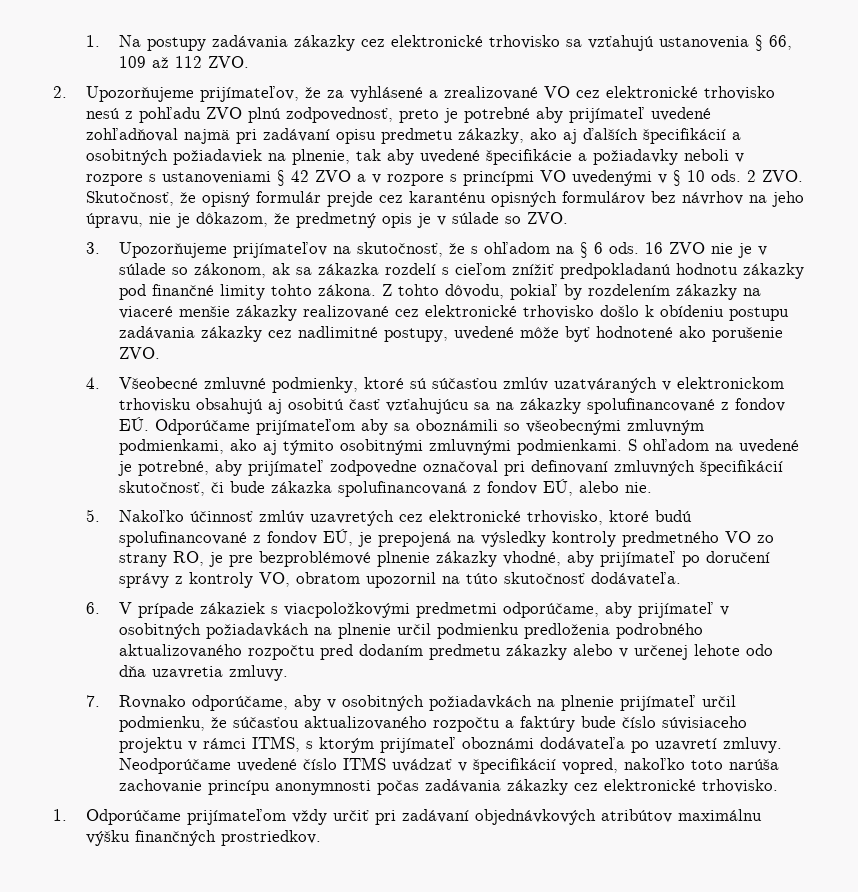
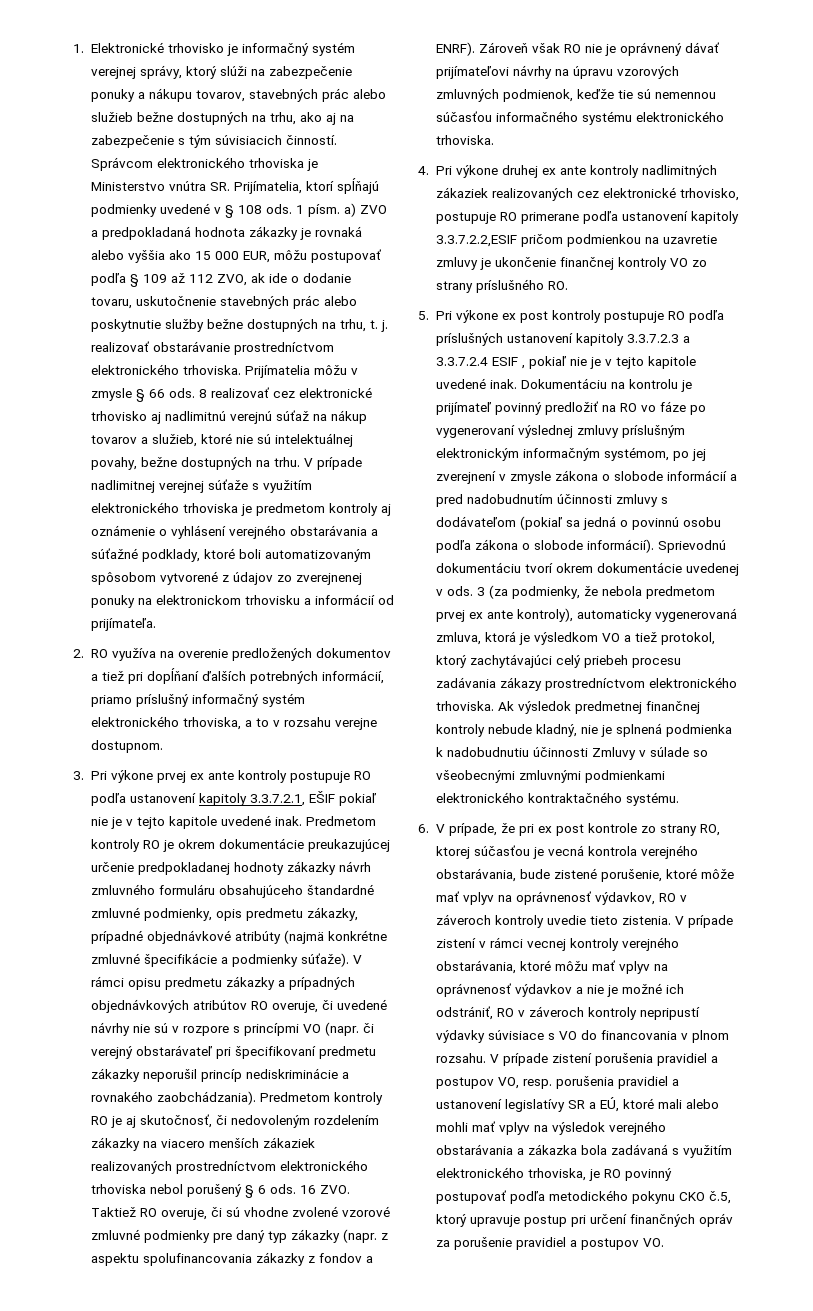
- 1. Na postupy zadávania zákazky cez elektronické trhovisko sa vzťahujú ustanovenia § 66, 109 až 112 ZVO.
- 2. Upozorňujeme prijímateľov, že za vyhlásené a zrealizované VO cez elektronické trhovisko nesú z pohľadu ZVO plnú zodpovednosť, preto je potrebné aby prijímateľ uvedené zohľadňoval najmä pri zadávaní opisu predmetu zákazky, ako aj ďalších špecifikácií a osobitných požiadaviek na plnenie, tak aby uvedené špecifikácie a požiadavky neboli v rozpore s ustanoveniami § 42 ZVO a v rozpore s princípmi VO uvedenými v § 10 ods. 2 ZVO. Skutočnosť, že opisný formulár prejde cez karanténu opisných formulárov bez návrhov na jeho úpravu, nie je dôkazom, že predmetný opis je v súlade so ZVO.
- 3. Upozorňujeme prijímateľov na skutočnosť, že s ohľadom na § 6 ods. 16 ZVO nie je v súlade so zákonom, ak sa zákazka rozdelí s cieľom znížiť predpokladanú hodnotu zákazky pod finančné limity tohto zákona. Z tohto dôvodu, pokiaľ by rozdelením zákazky na viaceré menšie zákazky realizované cez elektronické trhovisko došlo k obídeniu postupu zadávania zákazky cez nadlimitné postupy, uvedené môže byť hodnotené ako porušenie ZVO.
- 4. Všeobecné zmluvné podmienky, ktoré sú súčasťou zmlúv uzatváraných v elektronickom trhovisku obsahujú aj osobitú časť vzťahujúcu sa na zákazky spolufinancované z fondov EÚ. Odporúčame prijímateľom aby sa oboznámili so všeobecnými zmluvným podmienkami, ako aj týmito osobitnými zmluvnými podmienkami. S ohľadom na uvedené je potrebné, aby prijímateľ zodpovedne označoval pri definovaní zmluvných špecifikácií skutočnosť, či bude zákazka spolufinancovaná z fondov EÚ, alebo nie.
- 5. Nakoľko účinnosť zmlúv uzavretých cez elektronické trhovisko, ktoré budú spolufinancované z fondov EÚ, je prepojená na výsledky kontroly predmetného VO zo strany RO, je pre bezproblémové plnenie zákazky vhodné, aby prijímateľ po doručení správy z kontroly VO, obratom upozornil na túto skutočnosť dodávateľa.
- 6. V prípade zákaziek s viacpoložkovými predmetmi odporúčame, aby prijímateľ v osobitných požiadavkách na plnenie určil podmienku predloženia podrobného aktualizovaného rozpočtu pred dodaním predmetu zákazky alebo v určenej lehote odo dňa uzavretia zmluvy.
- 7. Rovnako odporúčame, aby v osobitných požiadavkách na plnenie prijímateľ určil podmienku, že súčasťou aktualizovaného rozpočtu a faktúry bude číslo súvisiaceho projektu v rámci ITMS, s ktorým prijímateľ oboznámi dodávateľa po uzavretí zmluvy. Neodporúčame uvedené číslo ITMS uvádzať v špecifikácií vopred, nakoľko toto narúša zachovanie princípu anonymnosti počas zadávania zákazky cez elektronické trhovisko.
- 1. Odporúčame prijímateľom vždy určiť pri zadávaní objednávkových atribútov maximálnu výšku finančných prostriedkov.
+ 1. Elektronické trhovisko je informačný systém verejnej správy, ktorý slúži na zabezpečenie ponuky a nákupu tovarov, stavebných prác alebo služieb bežne dostupných na trhu, ako aj na zabezpečenie s tým súvisiacich činností. Správcom elektronického trhoviska je Ministerstvo vnútra SR. Prijímatelia, ktorí spĺňajú podmienky uvedené v § 108 ods. 1 písm. a) ZVO a predpokladaná hodnota zákazky je rovnaká alebo vyššia ako 15 000 EUR, môžu postupovať podľa § 109 až 112 ZVO, ak ide o dodanie tovaru, uskutočnenie stavebných prác alebo poskytnutie služby bežne dostupných na trhu, t. j. realizovať obstarávanie prostredníctvom elektronického trhoviska. Prijímatelia môžu v zmysle § 66 ods. 8 realizovať cez elektronické trhovisko aj nadlimitnú verejnú súťaž na nákup tovarov a služieb, ktoré nie sú intelektuálnej povahy, bežne dostupných na trhu. V prípade nadlimitnej verejnej súťaže s využitím elektronického trhoviska je predmetom kontroly aj oznámenie o vyhlásení verejného obstarávania a súťažné podklady, ktoré boli automatizovaným spôsobom vytvorené z údajov zo zverejnenej ponuky na elektronickom trhovisku a informácií od prijímateľa.
+ 2. RO využíva na overenie predložených dokumentov a tiež pri dopĺňaní ďalších potrebných informácií, priamo príslušný informačný systém elektronického trhoviska, a to v rozsahu verejne dostupnom.
+ 3. Pri výkone prvej ex ante kontroly postupuje RO podľa ustanovení kapitoly 3.3.7.2.1, EŠIF pokiaľ nie je v tejto kapitole uvedené inak. Predmetom kontroly RO je okrem dokumentácie preukazujúcej určenie predpokladanej hodnoty zákazky návrh zmluvného formuláru obsahujúceho štandardné zmluvné podmienky, opis predmetu zákazky, prípadné objednávkové atribúty (najmä konkrétne zmluvné špecifikácie a podmienky súťaže). V rámci opisu predmetu zákazky a prípadných objednávkových atribútov RO overuje, či uvedené návrhy nie sú v rozpore s princípmi VO (napr. či verejný obstarávateľ pri špecifikovaní predmetu zákazky neporušil princíp nediskriminácie a rovnakého zaobchádzania). Predmetom kontroly RO je aj skutočnosť, či nedovoleným rozdelením zákazky na viacero menších zákaziek realizovaných prostredníctvom elektronického trhoviska nebol porušený § 6 ods. 16 ZVO. Taktiež RO overuje, či sú vhodne zvolené vzorové zmluvné podmienky pre daný typ zákazky (napr. z aspektu spolufinancovania zákazky z fondov a ENRF). Zároveň však RO nie je oprávnený dávať prijímateľovi návrhy na úpravu vzorových zmluvných podmienok, keďže tie sú nemennou súčasťou informačného systému elektronického trhoviska.
+ 4. Pri výkone druhej ex ante kontroly nadlimitných zákaziek realizovaných cez elektronické trhovisko, postupuje RO primerane podľa ustanovení kapitoly 3.3.7.2.2,ESIF pričom podmienkou na uzavretie zmluvy je ukončenie finančnej kontroly VO zo strany príslušného RO.
+ 5. Pri výkone ex post kontroly postupuje RO podľa príslušných ustanovení kapitoly 3.3.7.2.3 a 3.3.7.2.4 ESIF , pokiaľ nie je v tejto kapitole uvedené inak. Dokumentáciu na kontrolu je prijímateľ povinný predložiť na RO vo fáze po vygenerovaní výslednej zmluvy príslušným elektronickým informačným systémom, po jej zverejnení v zmysle zákona o slobode informácií a pred nadobudnutím účinnosti zmluvy s dodávateľom (pokiaľ sa jedná o povinnú osobu podľa zákona o slobode informácií). Sprievodnú dokumentáciu tvorí okrem dokumentácie uvedenej v ods. 3 (za podmienky, že nebola predmetom prvej ex ante kontroly), automaticky vygenerovaná zmluva, ktorá je výsledkom VO a tiež protokol, ktorý zachytávajúci celý priebeh procesu zadávania zákazy prostredníctvom elektronického trhoviska. Ak výsledok predmetnej finančnej kontroly nebude kladný, nie je splnená podmienka k nadobudnutiu účinnosti Zmluvy v súlade so všeobecnými zmluvnými podmienkami elektronického kontraktačného systému.
+ 6. V prípade, že pri ex post kontrole zo strany RO, ktorej súčasťou je vecná kontrola verejného obstarávania, bude zistené porušenie, ktoré môže mať vplyv na oprávnenosť výdavkov, RO v záveroch kontroly uvedie tieto zistenia. V prípade zistení v rámci vecnej kontroly verejného obstarávania, ktoré môžu mať vplyv na oprávnenosť výdavkov a nie je možné ich odstrániť, RO v záveroch kontroly nepripustí výdavky súvisiace s VO do financovania v plnom rozsahu. V prípade zistení porušenia pravidiel a postupov VO, resp. porušenia pravidiel a ustanovení legislatívy SR a EÚ, ktoré mali alebo mohli mať vplyv na výsledok verejného obstarávania a zákazka bola zadávaná s využitím elektronického trhoviska, je RO povinný postupovať podľa metodického pokynu CKO č.5, ktorý upravuje postup pri určení finančných opráv za porušenie pravidiel a postupov VO.

